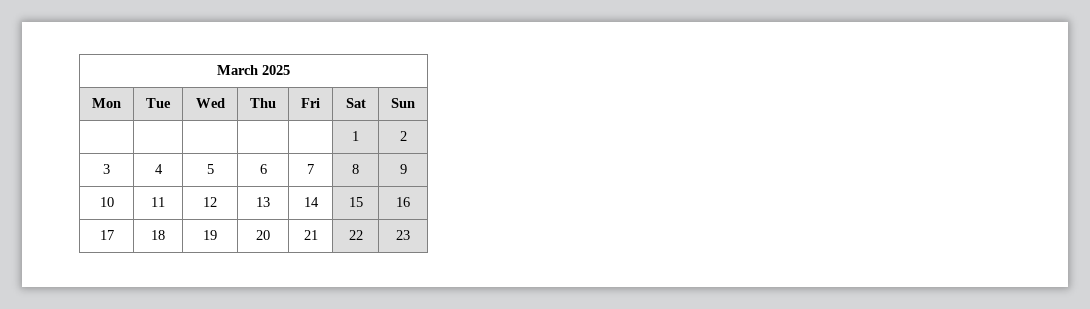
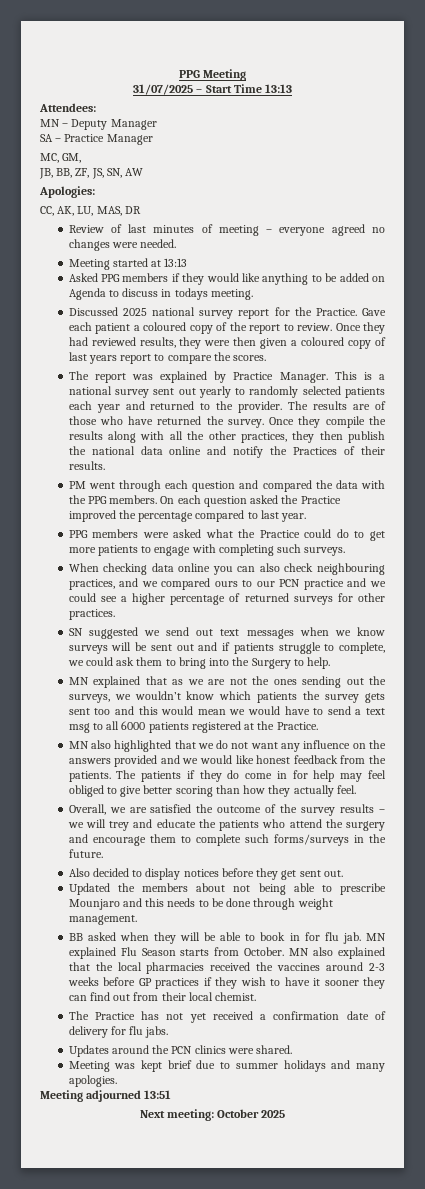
- March 2025
- Mon | Tue | Wed | Thu | Fri | Sat | Sun
- | | | | | 1 | 2
- 3 | 4 | 5 | 6 | 7 | 8 | 9
- 10 | 11 | 12 | 13 | 14 | 15 | 16
- 17 | 18 | 19 | 20 | 21 | 22 | 23
+ PPG Meeting
+ 31/07/2025 – Start Time 13:13
+ Attendees:
+ MN – Deputy Manager
+ SA – Practice Manager
+ MC, GM,
+ JB, BB, ZF, JS, SN, AW
+ Apologies:
+ CC, AK, LU, MAS, DR
+ Review of last minutes of meeting – everyone agreed no changes were needed.
+ Meeting started at 13:13
+ Asked PPG members if they would like anything to be added on Agenda to discuss in todays meeting.
+ Discussed 2025 national survey report for the Practice. Gave each patient a coloured copy of the report to review. Once they had reviewed results, they were then given a coloured copy of last years report to compare the scores.
+ The report was explained by Practice Manager. This is a national survey sent out yearly to randomly selected patients each year and returned to the provider. The results are of those who have returned the survey. Once they compile the results along with all the other practices, they then publish the national data online and notify the Practices of their results.
+ PM went through each question and compared the data with the PPG members. On each question asked the Practice improved the percentage compared to last year.
+ PPG members were asked what the Practice could do to get more patients to engage with completing such surveys.
+ When checking data online you can also check neighbouring practices, and we compared ours to our PCN practice and we could see a higher percentage of returned surveys for other practices.
+ SN suggested we send out text messages when we know surveys will be sent out and if patients struggle to complete, we could ask them to bring into the Surgery to help.
+ MN explained that as we are not the ones sending out the surveys, we wouldn’t know which patients the survey gets sent too and this would mean we would have to send a text msg to all 6000 patients registered at the Practice.
+ MN also highlighted that we do not want any influence on the answers provided and we would like honest feedback from the patients. The patients if they do come in for help may feel obliged to give better scoring than how they actually feel.
+ Overall, we are satisfied the outcome of the survey results – we will trey and educate the patients who attend the surgery and encourage them to complete such forms/surveys in the future.
+ Also decided to display notices before they get sent out.
+ Updated the members about not being able to prescribe Mounjaro and this needs to be done through weight management.
+ BB asked when they will be able to book in for flu jab. MN explained Flu Season starts from October. MN also explained that the local pharmacies received the vaccines around 2-3 weeks before GP practices if they wish to have it sooner they can find out from their local chemist.
+ The Practice has not yet received a confirmation date of delivery for flu jabs.
+ Updates around the PCN clinics were shared.
+ Meeting was kept brief due to summer holidays and many apologies.
+ Meeting adjourned 13:51
+ Next meeting: October 2025

